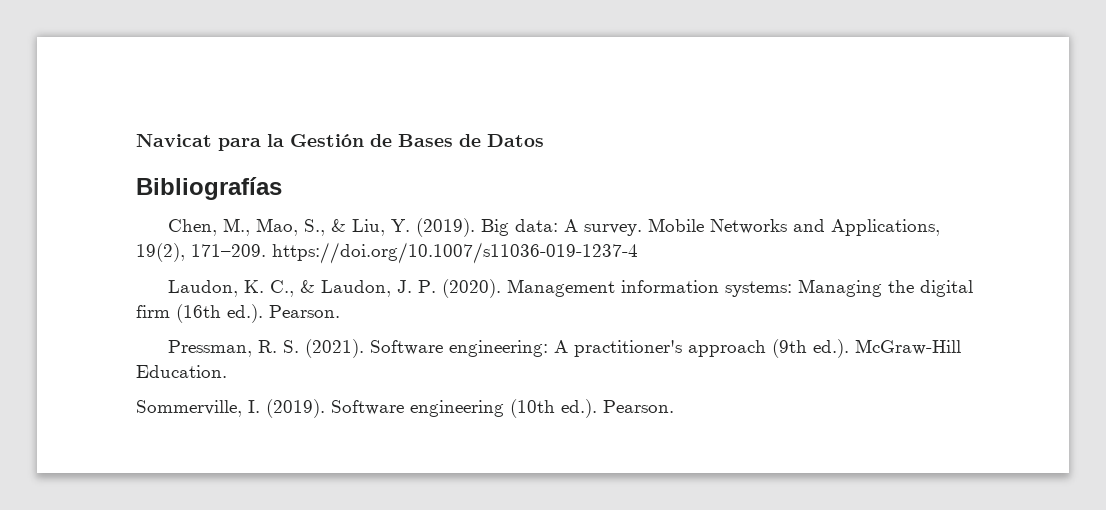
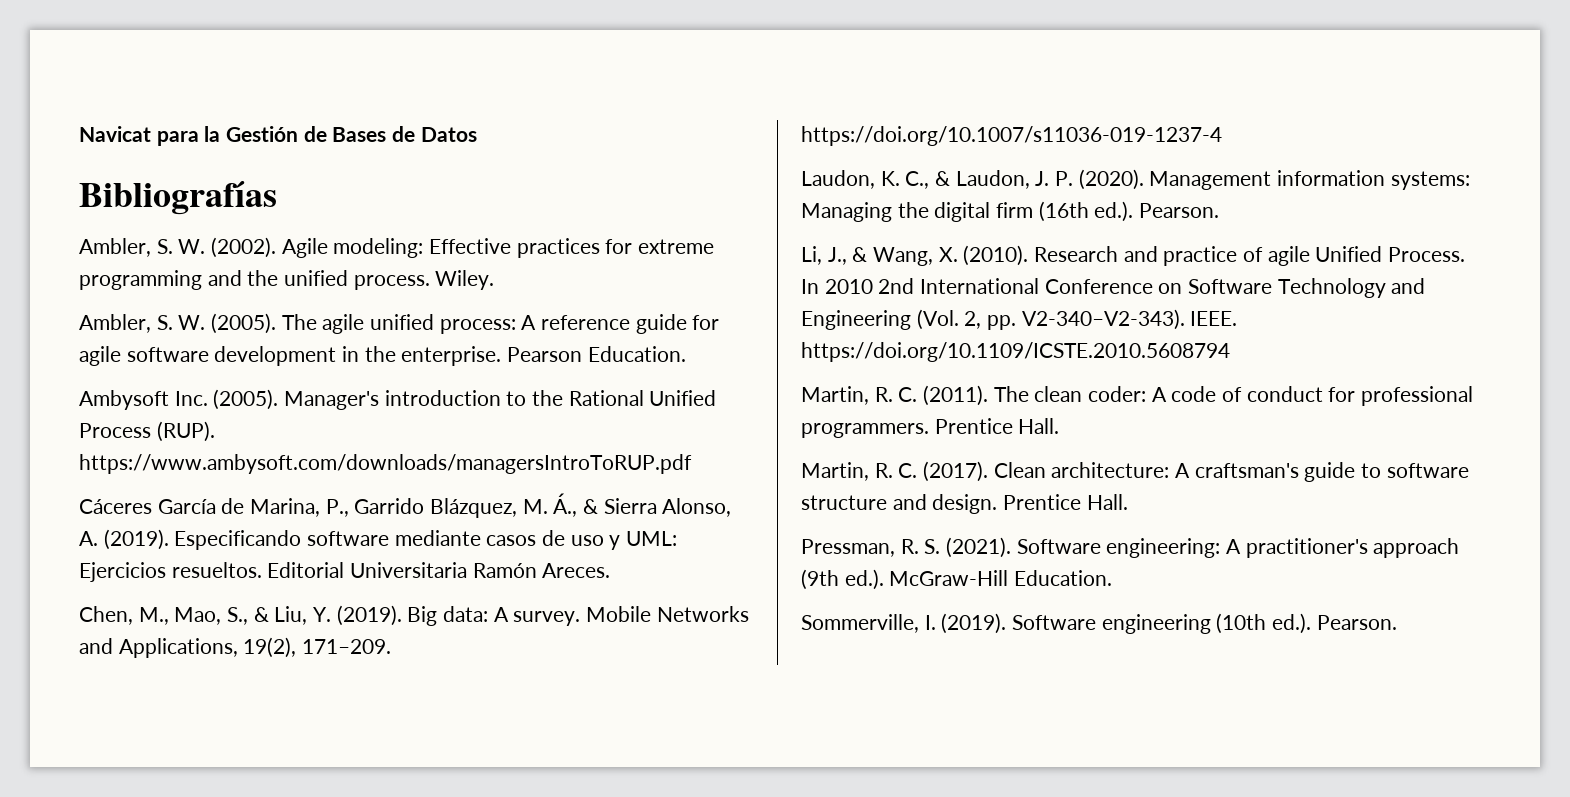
+ Ambler, S. W. (2002). Agile modeling: Effective practices for extreme programming and the unified process. Wiley.
+ Ambler, S. W. (2005). The agile unified process: A reference guide for agile software development in the enterprise. Pearson Education.
+ Ambysoft Inc. (2005). Manager's introduction to the Rational Unified Process (RUP). https://www.ambysoft.com/downloads/managersIntroToRUP.pdf
+ Cáceres García de Marina, P., Garrido Blázquez, M. Á., & Sierra Alonso, A. (2019). Especificando software mediante casos de uso y UML: Ejercicios resueltos. Editorial Universitaria Ramón Areces.
+ Li, J., & Wang, X. (2010). Research and practice of agile Unified Process. In 2010 2nd International Conference on Software Technology and Engineering (Vol. 2, pp. V2-340–V2-343). IEEE. https://doi.org/10.1109/ICSTE.2010.5608794
+ Martin, R. C. (2011). The clean coder: A code of conduct for professional programmers. Prentice Hall.
+ Martin, R. C. (2017). Clean architecture: A craftsman's guide to software structure and design. Prentice Hall.

